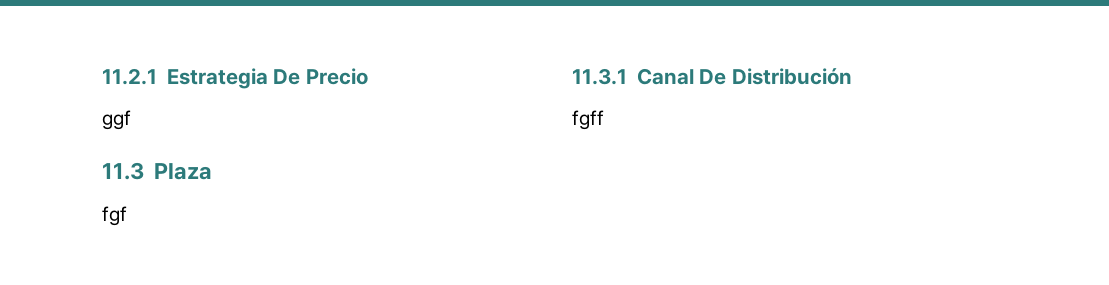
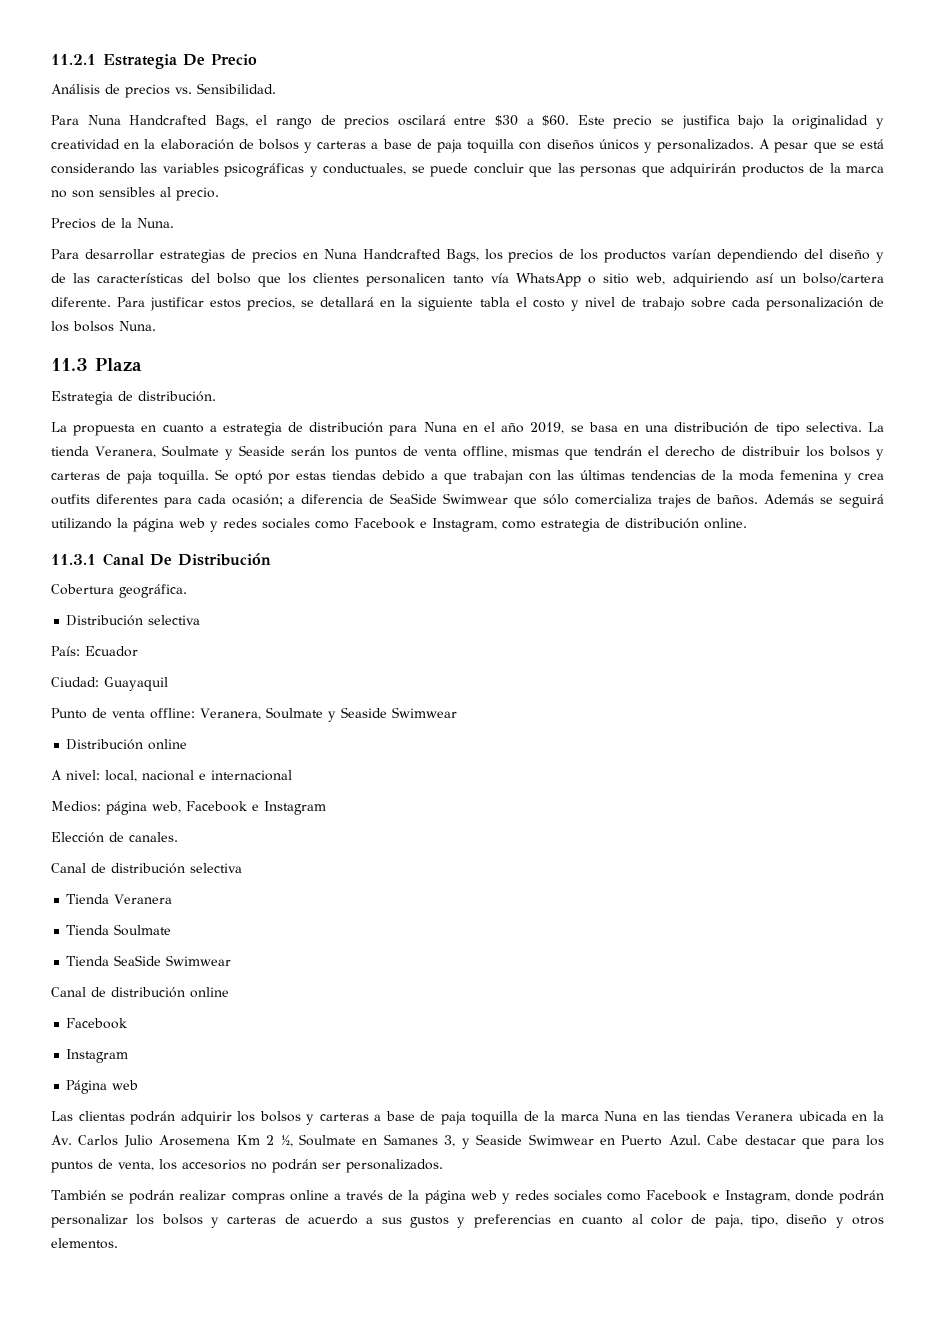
- ggf
+ Análisis de precios vs. Sensibilidad.
+ Para Nuna Handcrafted Bags, el rango de precios oscilará entre $30 a $60. Este precio se justifica bajo la originalidad y creatividad en la elaboración de bolsos y carteras a base de paja toquilla con diseños únicos y personalizados. A pesar que se está considerando las variables psicográficas y conductuales, se puede concluir que las personas que adquirirán productos de la marca no son sensibles al precio.
+ Precios de la Nuna.
+ Para desarrollar estrategias de precios en Nuna Handcrafted Bags, los precios de los productos varían dependiendo del diseño y de las características del bolso que los clientes personalicen tanto vía WhatsApp o sitio web, adquiriendo así un bolso/cartera diferente. Para justificar estos precios, se detallará en la siguiente tabla el costo y nivel de trabajo sobre cada personalización de los bolsos Nuna.
  11.3 Plaza
- fgf
+ Estrategia de distribución.
+ La propuesta en cuanto a estrategia de distribución para Nuna en el año 2019, se basa en una distribución de tipo selectiva. La tienda Veranera, Soulmate y Seaside serán los puntos de venta offline, mismas que tendrán el derecho de distribuir los bolsos y carteras de paja toquilla. Se optó por estas tiendas debido a que trabajan con las últimas tendencias de la moda femenina y crea outfits diferentes para cada ocasión; a diferencia de SeaSide Swimwear que sólo comercializa trajes de baños. Además se seguirá utilizando la página web y redes sociales como Facebook e Instagram, como estrategia de distribución online.
  11.3.1 Canal De Distribución
- fgff
+ Cobertura geográfica.
+ Distribución selectiva
+ País: Ecuador
+ Ciudad: Guayaquil
+ Punto de venta offline: Veranera, Soulmate y Seaside Swimwear
+ Distribución online
+ A nivel: local, nacional e internacional
+ Medios: página web, Facebook e Instagram
+ Elección de canales.
+ Canal de distribución selectiva
+ Tienda Veranera
+ Tienda Soulmate
+ Tienda SeaSide Swimwear
+ Canal de distribución online
+ Facebook
+ Instagram
+ Página web
+ Las clientas podrán adquirir los bolsos y carteras a base de paja toquilla de la marca Nuna en las tiendas Veranera ubicada en la Av. Carlos Julio Arosemena Km 2 ½, Soulmate en Samanes 3, y Seaside Swimwear en Puerto Azul. Cabe destacar que para los puntos de venta, los accesorios no podrán ser personalizados.
+ También se podrán realizar compras online a través de la página web y redes sociales como Facebook e Instagram, donde podrán personalizar los bolsos y carteras de acuerdo a sus gustos y preferencias en cuanto al color de paja, tipo, diseño y otros elementos.

